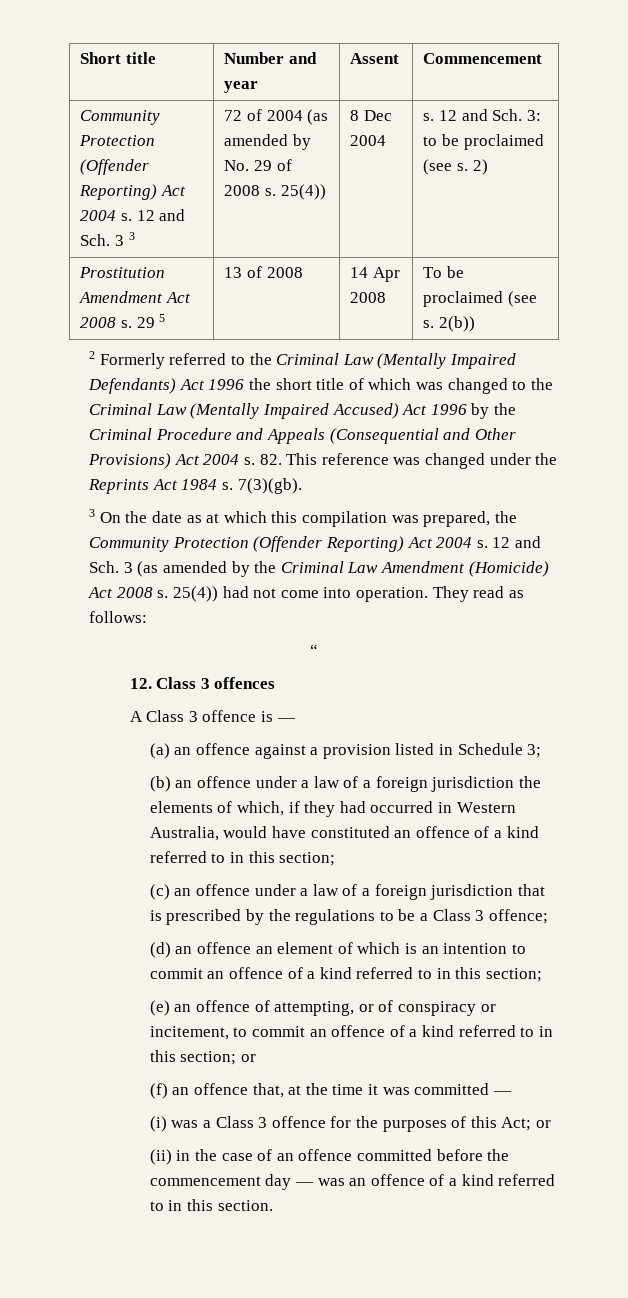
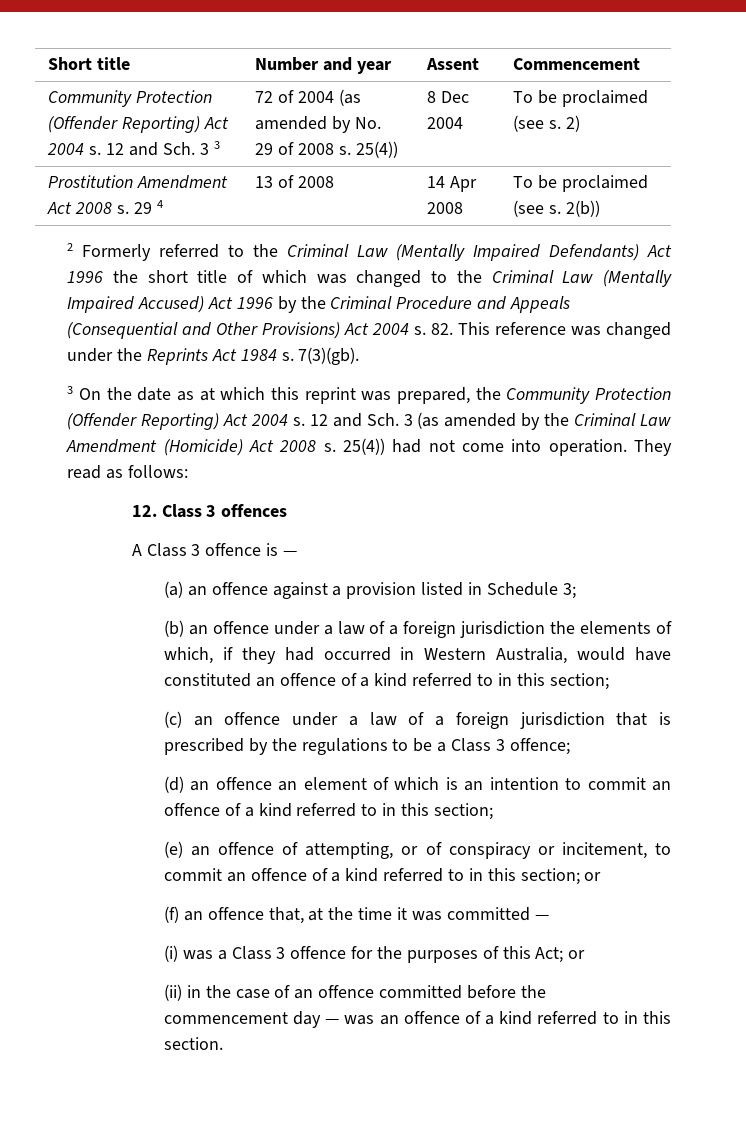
- Community Protection (Offender Reporting) Act 2004 s. 12 and Sch. 3 3 | 72 of 2004 (as amended by No. 29 of 2008 s. 25(4)) | 8 Dec 2004 | s. 12 and Sch. 3: to be proclaimed (see s. 2)
+ Community Protection (Offender Reporting) Act 2004 s. 12 and Sch. 3 3 | 72 of 2004 (as amended by No. 29 of 2008 s. 25(4)) | 8 Dec 2004 | To be proclaimed (see s. 2)
- Prostitution Amendment Act 2008 s. 29 5 | 13 of 2008 | 14 Apr 2008 | To be proclaimed (see s. 2(b))
+ Prostitution Amendment Act 2008 s. 29 4 | 13 of 2008 | 14 Apr 2008 | To be proclaimed (see s. 2(b))
- 3 On the date as at which this compilation was prepared, the Community Protection (Offender Reporting) Act 2004 s.
+ 3 On the date as at which this reprint was prepared, the Community Protection (Offender Reporting) Act 2004 s.
- “

